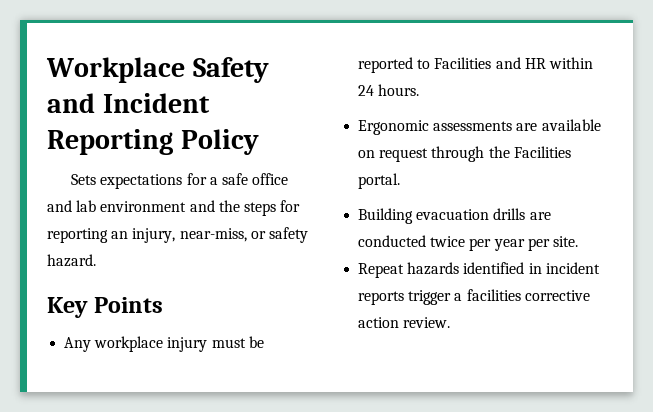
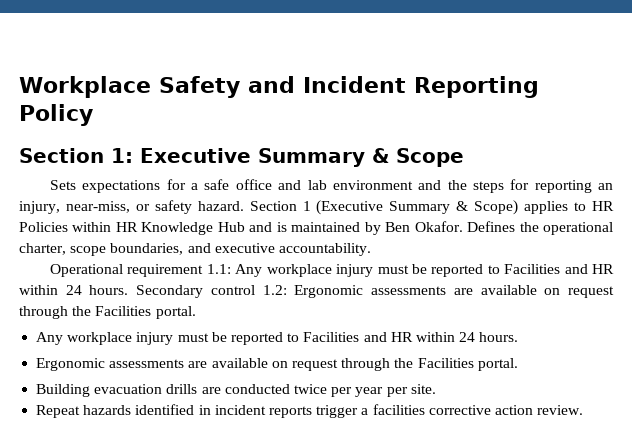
+ Section 1: Executive Summary & Scope
- Sets expectations for a safe office and lab environment and the steps for reporting an injury, near-miss, or safety hazard.
- Key Points
+ Sets expectations for a safe office and lab environment and the steps for reporting an injury, near-miss, or safety hazard. Section 1 (Executive Summary & Scope) applies to HR Policies within HR Knowledge Hub and is maintained by Ben Okafor. Defines the operational charter, scope boundaries, and executive accountability.
+ Operational requirement 1.1: Any workplace injury must be reported to Facilities and HR within 24 hours. Secondary control 1.2: Ergonomic assessments are available on request through the Facilities portal.

